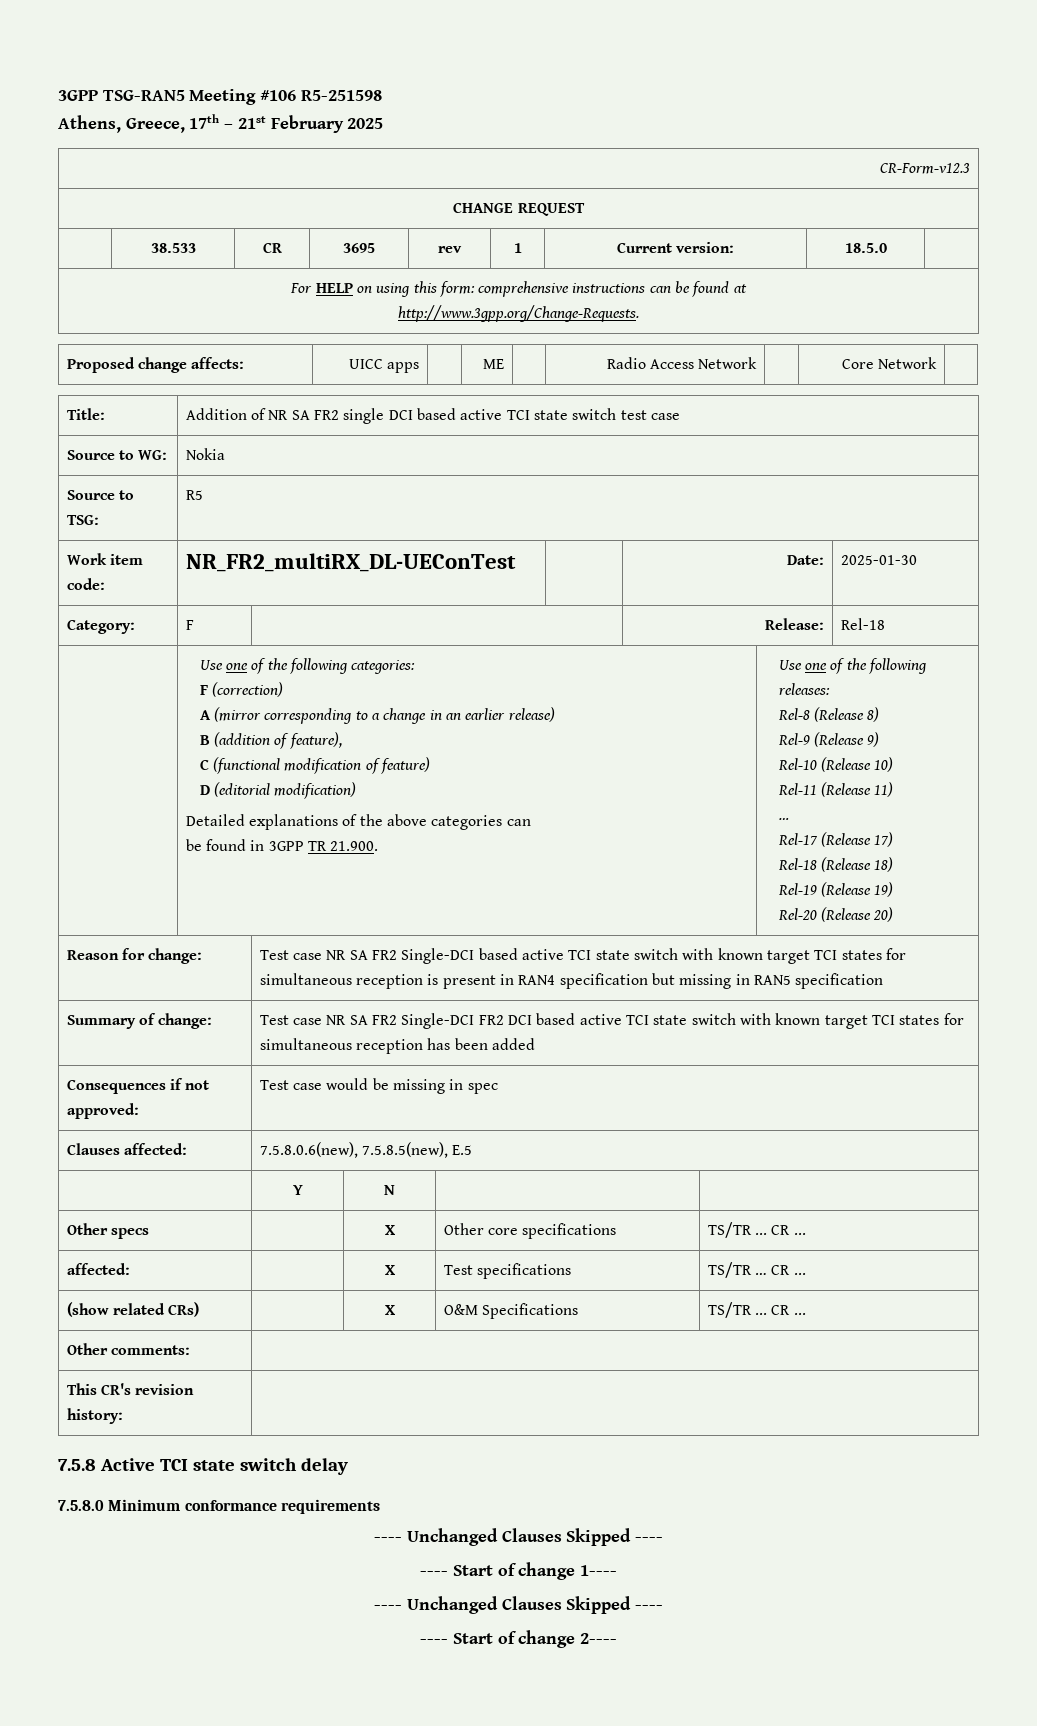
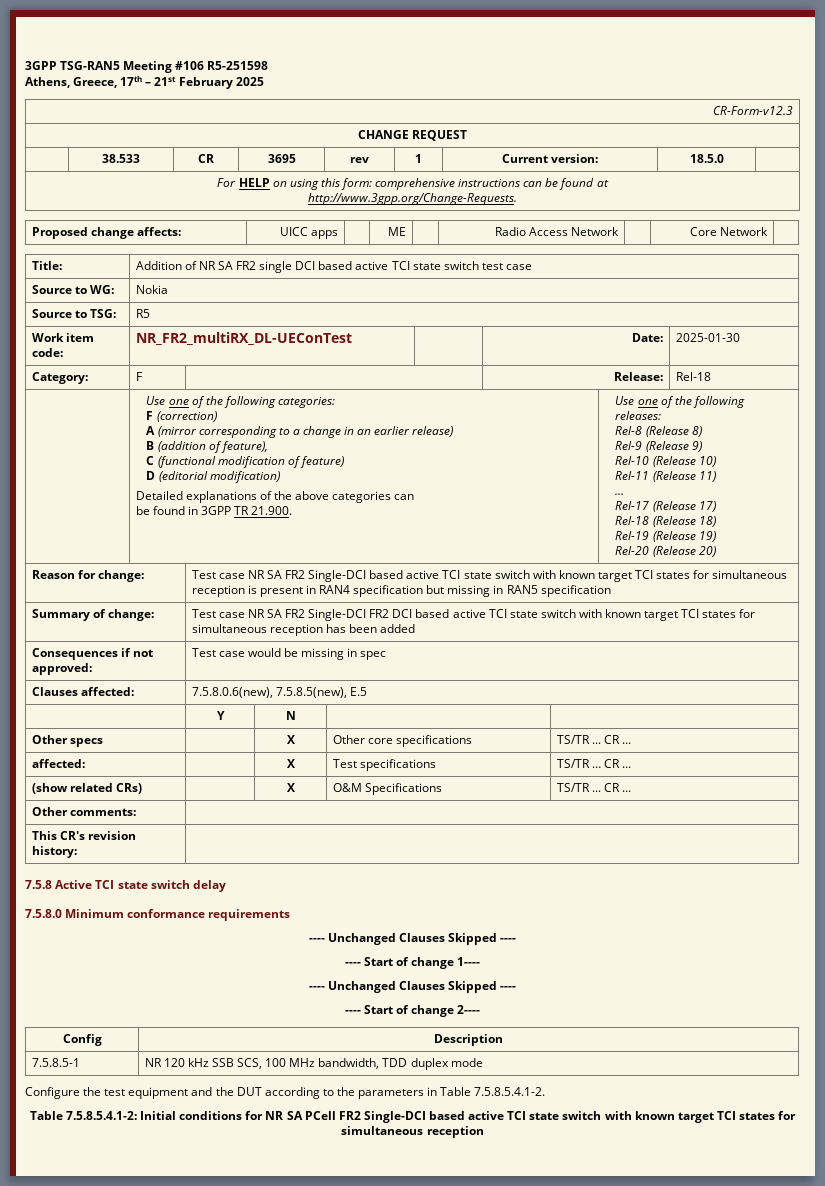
+ Config | Description
+ 7.5.8.5-1 | NR 120 kHz SSB SCS, 100 MHz bandwidth, TDD duplex mode
+ Configure the test equipment and the DUT according to the parameters in Table 7.5.8.5.4.1-2.
+ Table 7.5.8.5.4.1-2: Initial conditions for NR SA PCell FR2 Single-DCI based active TCI state switch with known target TCI states for simultaneous reception

